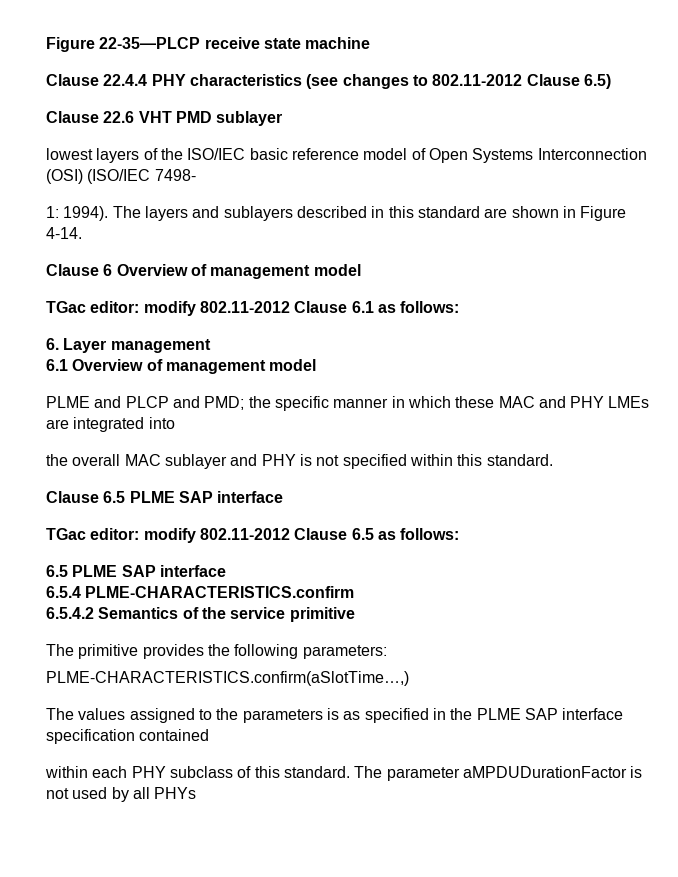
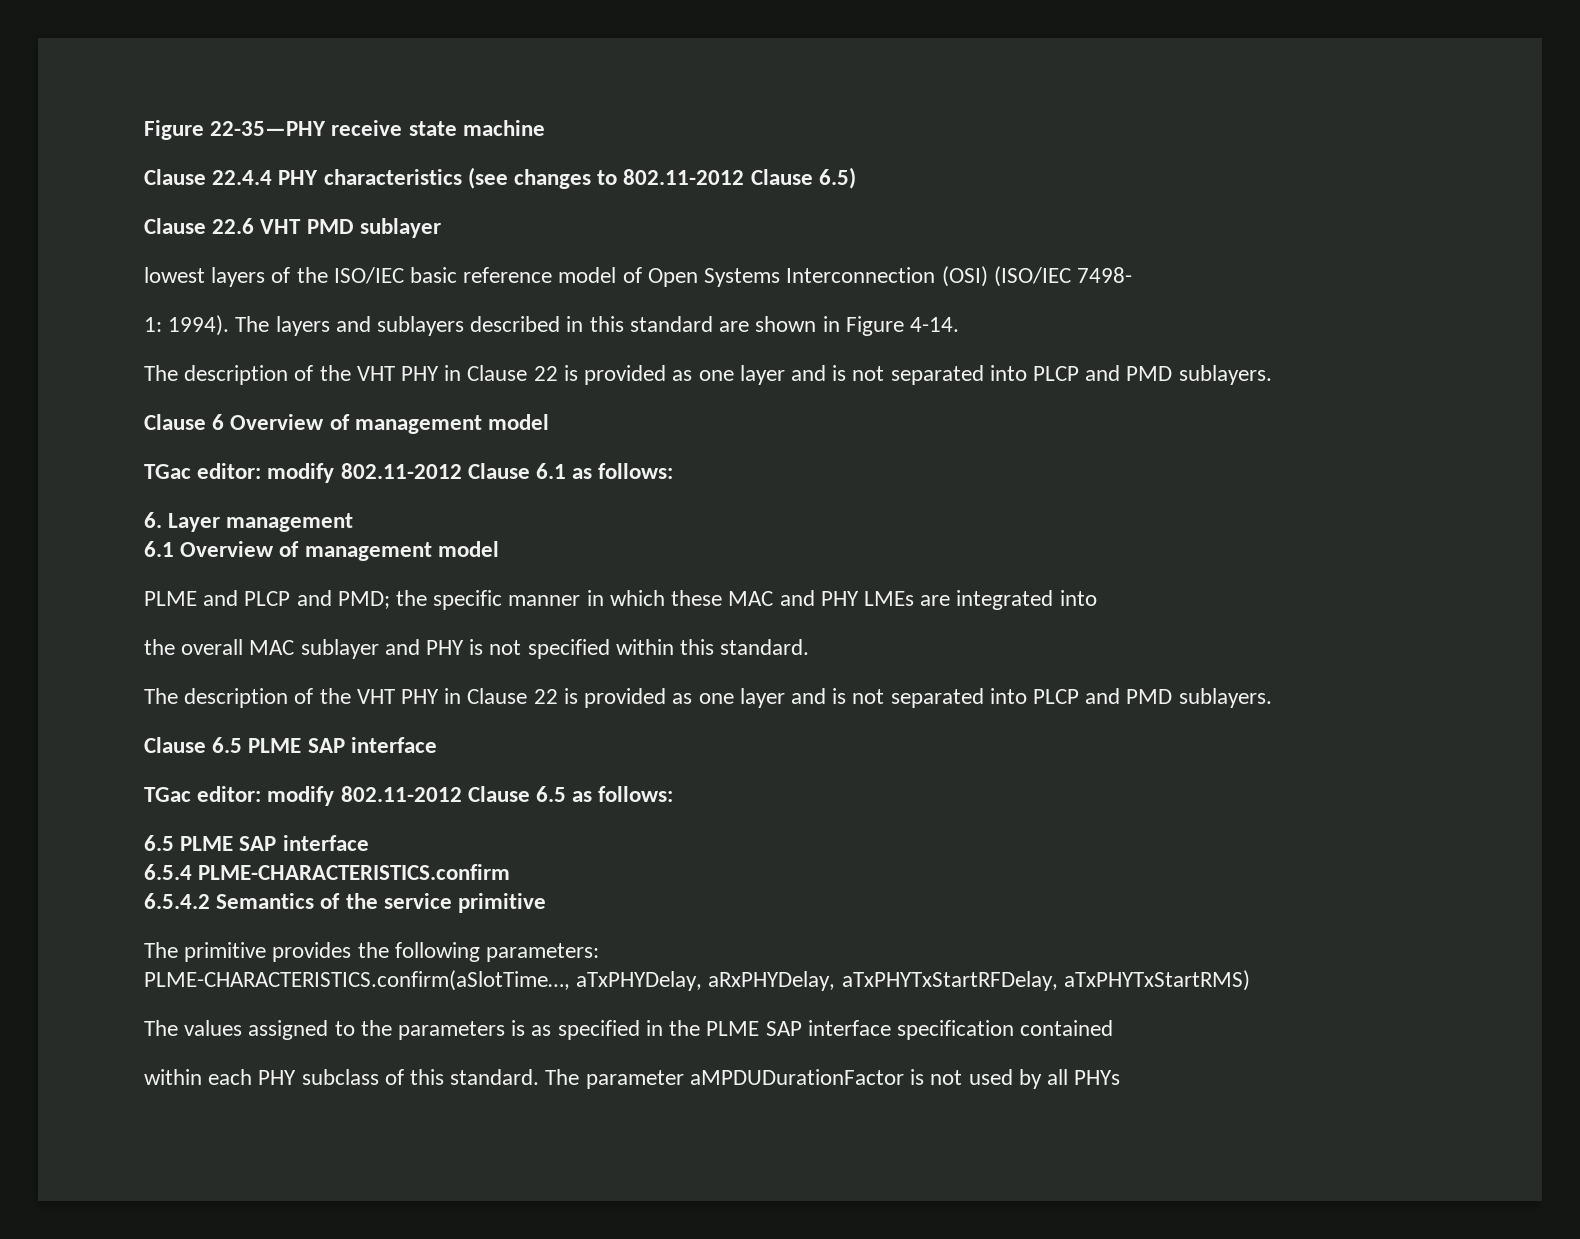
- Figure 22-35—PLCP receive state machine
+ Figure 22-35—PHY receive state machine
  The layers and sublayers described in this standard are shown in Figure 4-14.
+ The description of the VHT PHY in Clause 22 is provided as one layer and is not separated into PLCP and PMD sublayers.
  the overall MAC sublayer and PHY is not specified within this standard.
+ The description of the VHT PHY in Clause 22 is provided as one layer and is not separated into PLCP and PMD sublayers.
- PLME-CHARACTERISTICS.confirm(aSlotTime…,)
+ PLME-CHARACTERISTICS.confirm(aSlotTime…, aTxPHYDelay, aRxPHYDelay, aTxPHYTxStartRFDelay, aTxPHYTxStartRMS)

